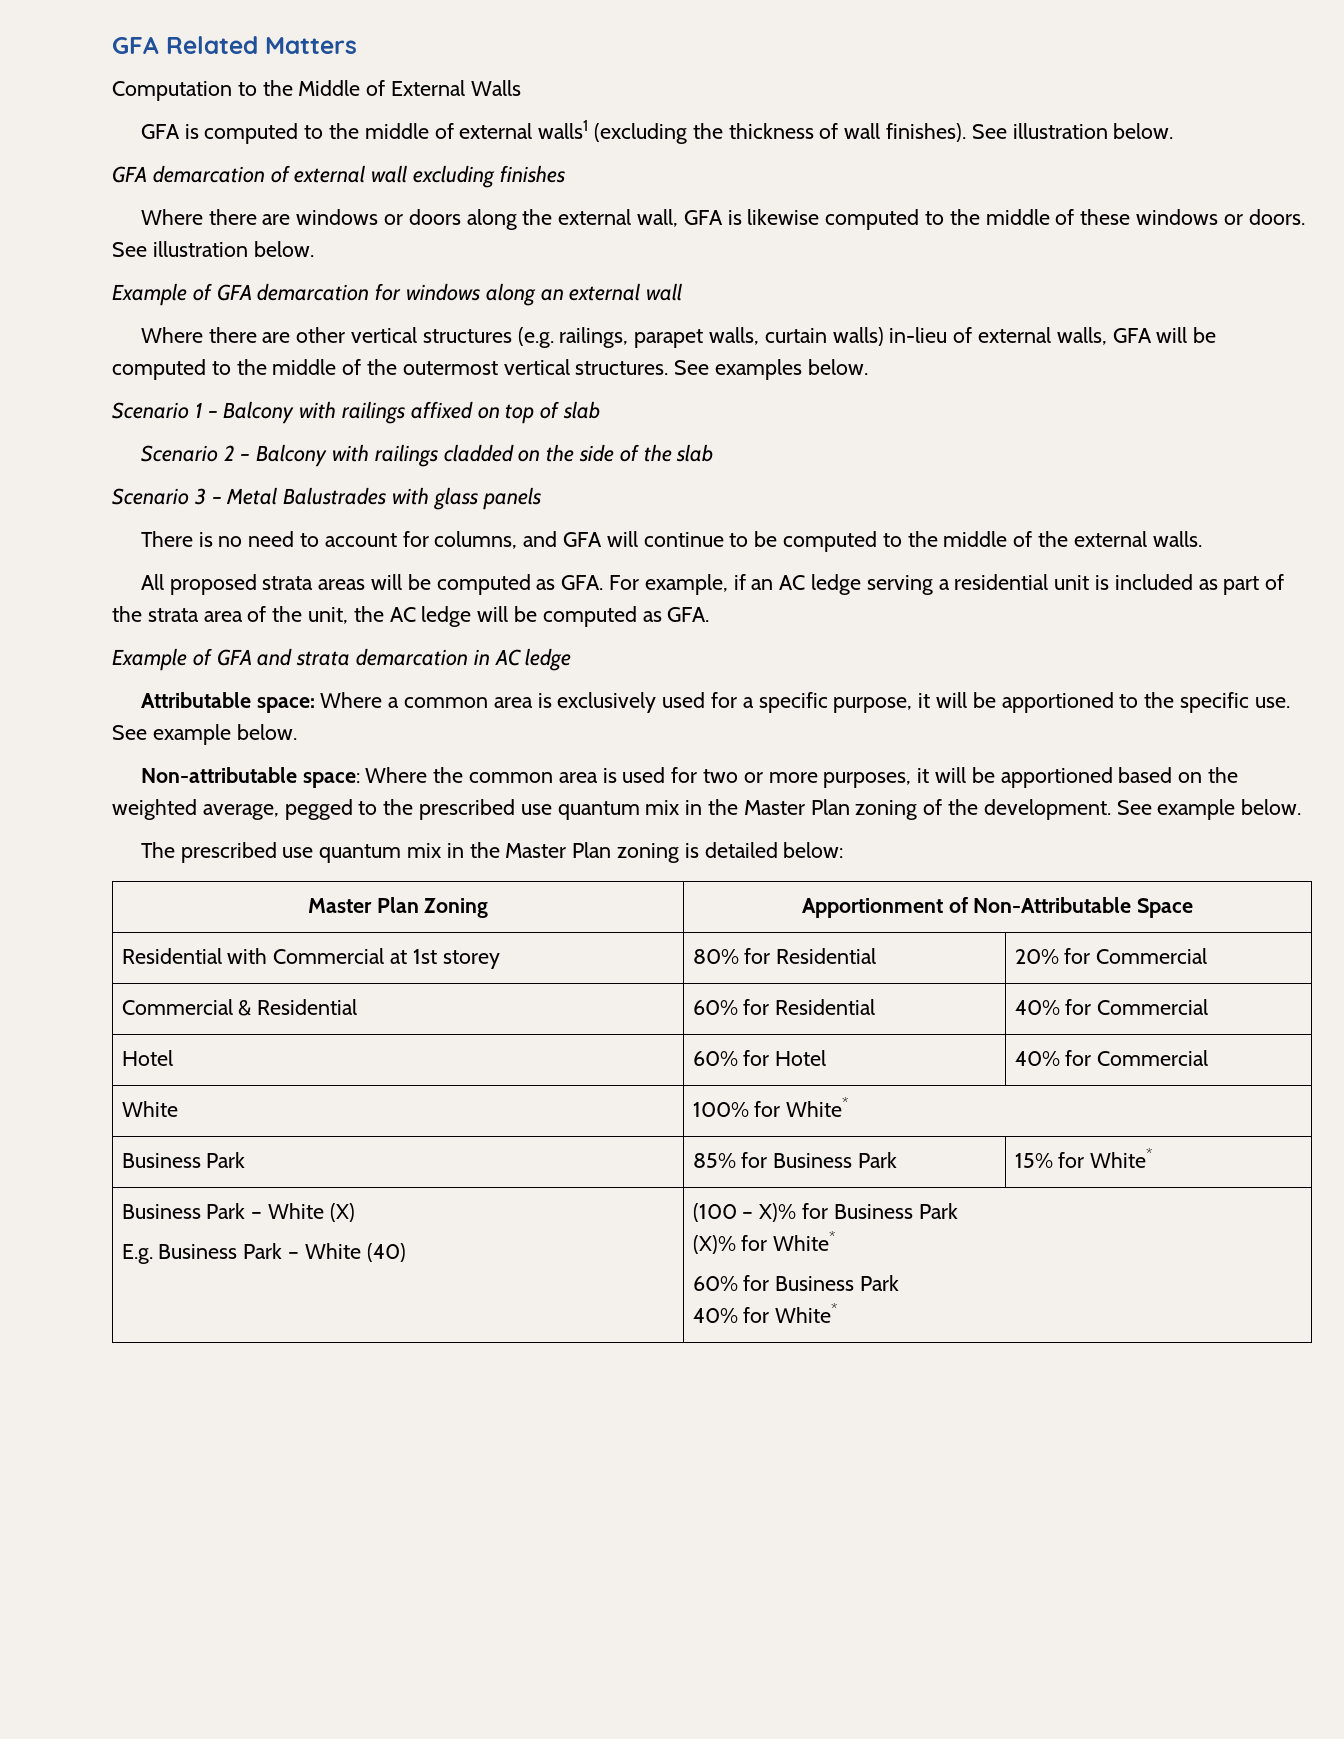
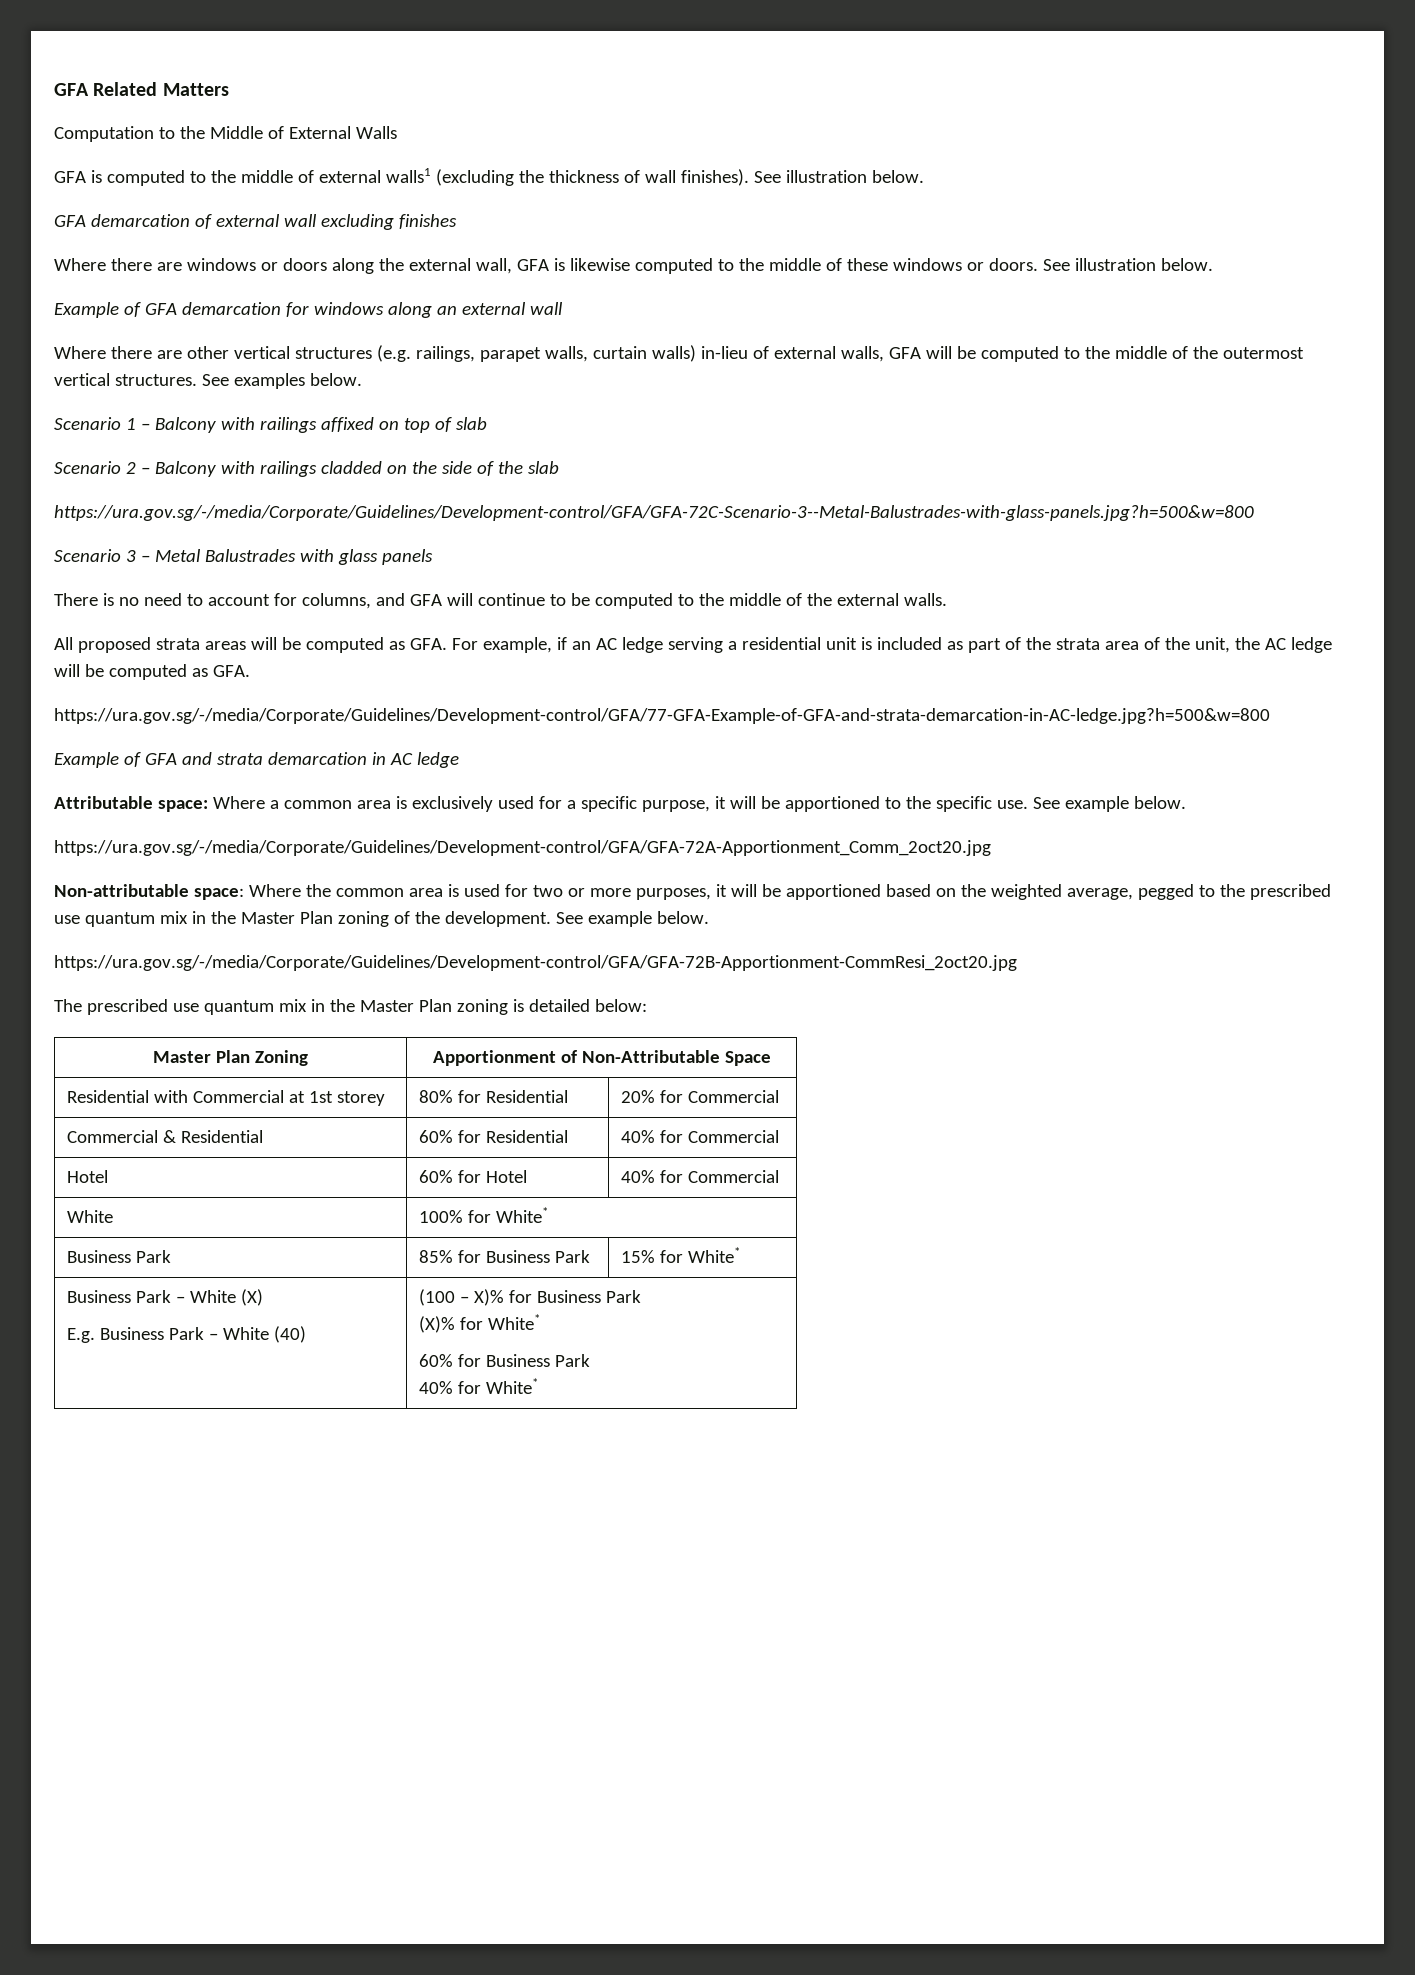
+ https://ura.gov.sg/-/media/Corporate/Guidelines/Development-control/GFA/GFA-72C-Scenario-3--Metal-Balustrades-with-glass-panels.jpg?h=500&w=800
+ https://ura.gov.sg/-/media/Corporate/Guidelines/Development-control/GFA/77-GFA-Example-of-GFA-and-strata-demarcation-in-AC-ledge.jpg?h=500&w=800
+ https://ura.gov.sg/-/media/Corporate/Guidelines/Development-control/GFA/GFA-72A-Apportionment_Comm_2oct20.jpg
+ https://ura.gov.sg/-/media/Corporate/Guidelines/Development-control/GFA/GFA-72B-Apportionment-CommResi_2oct20.jpg

